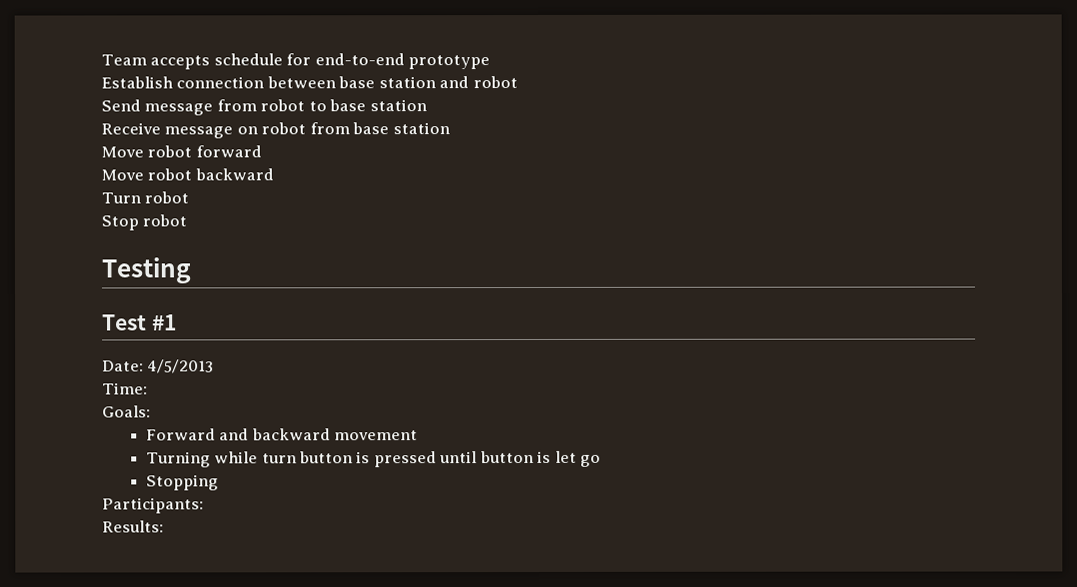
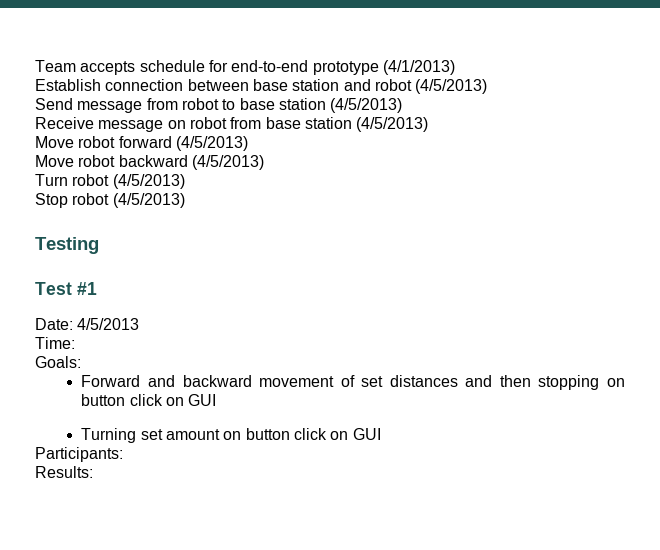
- Team accepts schedule for end-to-end prototype
+ Team accepts schedule for end-to-end prototype (4/1/2013)
- Establish connection between base station and robot
+ Establish connection between base station and robot (4/5/2013)
- Send message from robot to base station
+ Send message from robot to base station (4/5/2013)
- Receive message on robot from base station
+ Receive message on robot from base station (4/5/2013)
- Move robot forward
+ Move robot forward (4/5/2013)
- Move robot backward
+ Move robot backward (4/5/2013)
- Turn robot
+ Turn robot (4/5/2013)
- Stop robot
+ Stop robot (4/5/2013)
- Forward and backward movement
- Turning while turn button is pressed until button is let go
- Stopping
+ Forward and backward movement of set distances and then stopping on button click on GUI
+ Turning set amount on button click on GUI

